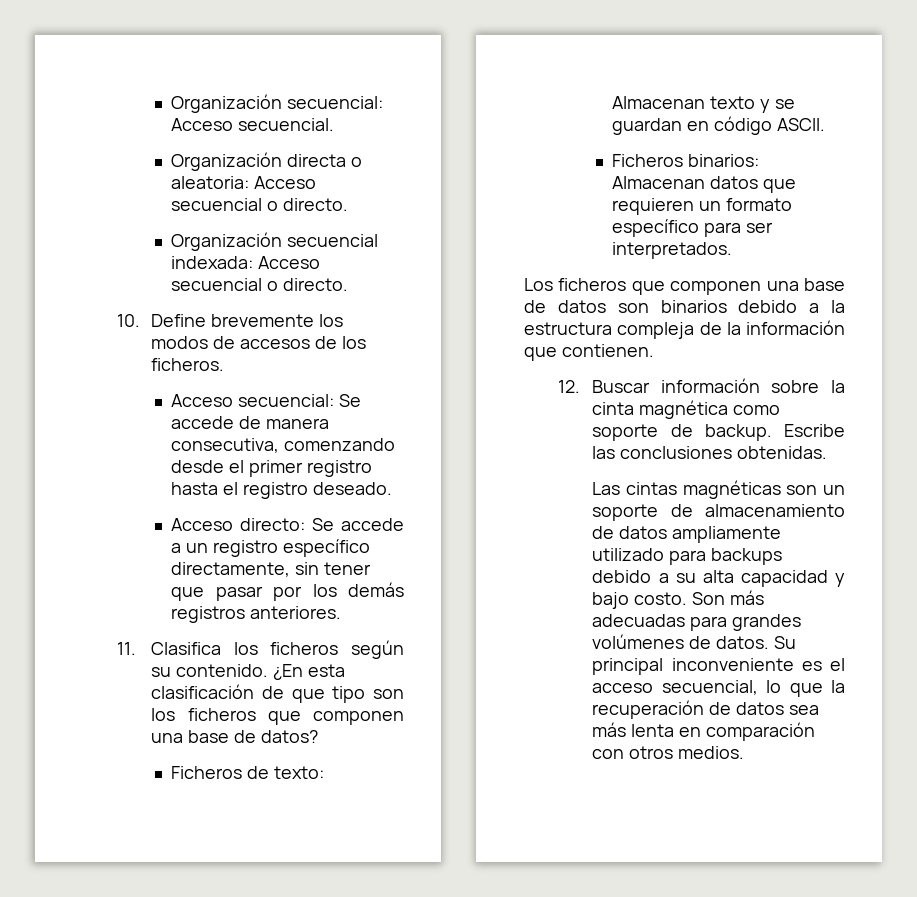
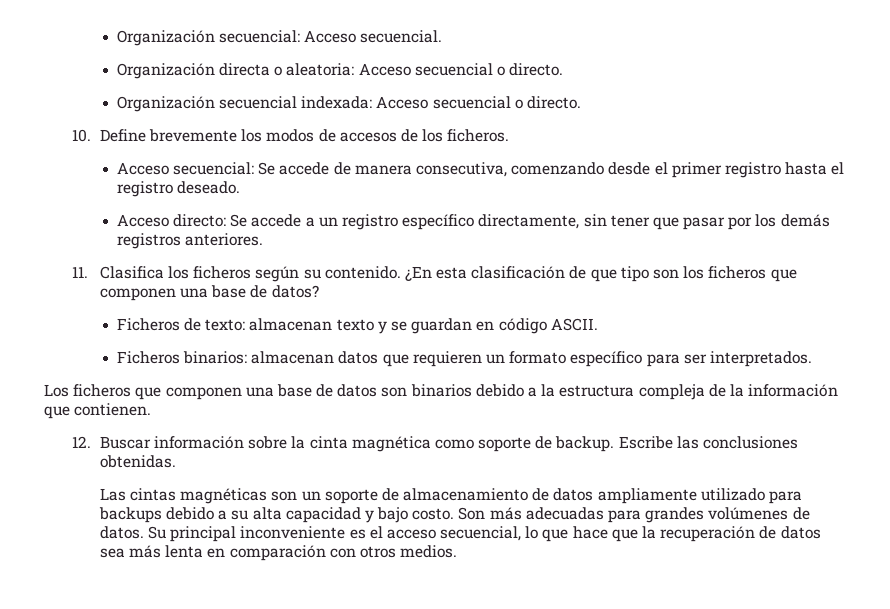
- Ficheros de texto: Almacenan texto y se guardan en código ASCII.
+ Ficheros de texto: almacenan texto y se guardan en código ASCII.
- Ficheros binarios: Almacenan datos que requieren un formato específico para ser interpretados.
+ Ficheros binarios: almacenan datos que requieren un formato específico para ser interpretados.
- Su principal inconveniente es el acceso secuencial, lo que la recuperación de datos sea más lenta en comparación con otros medios.
+ Su principal inconveniente es el acceso secuencial, lo que hace que la recuperación de datos sea más lenta en comparación con otros medios.

